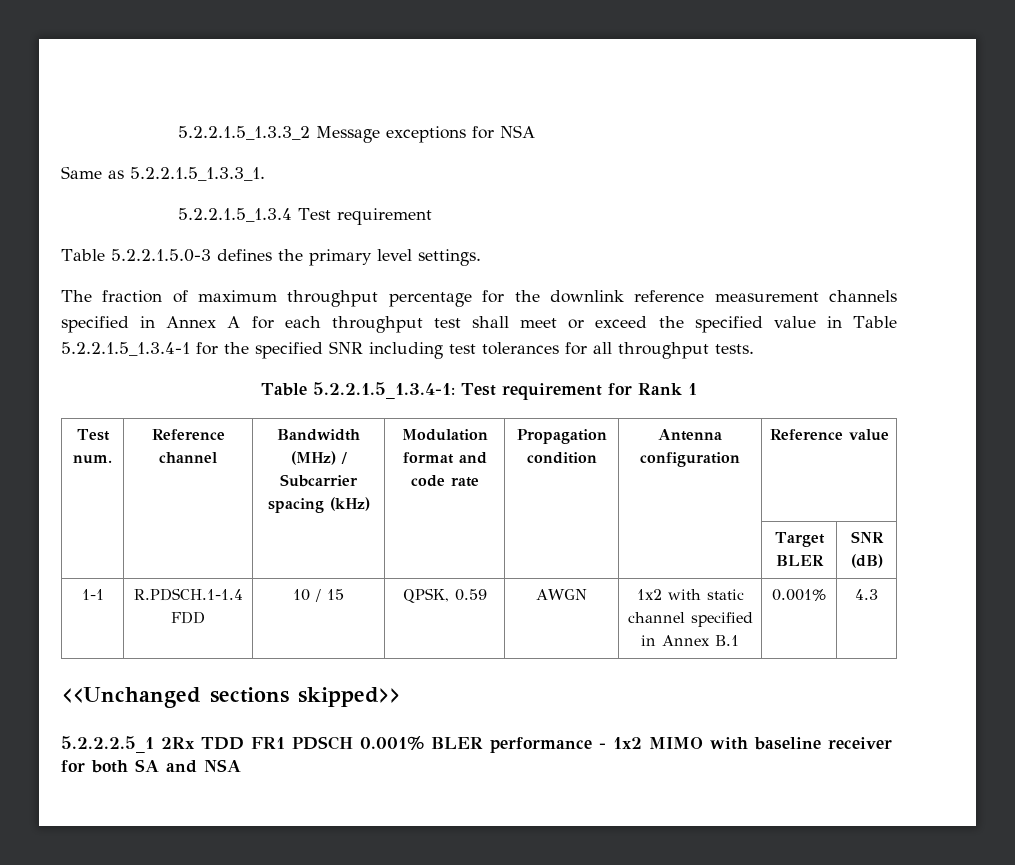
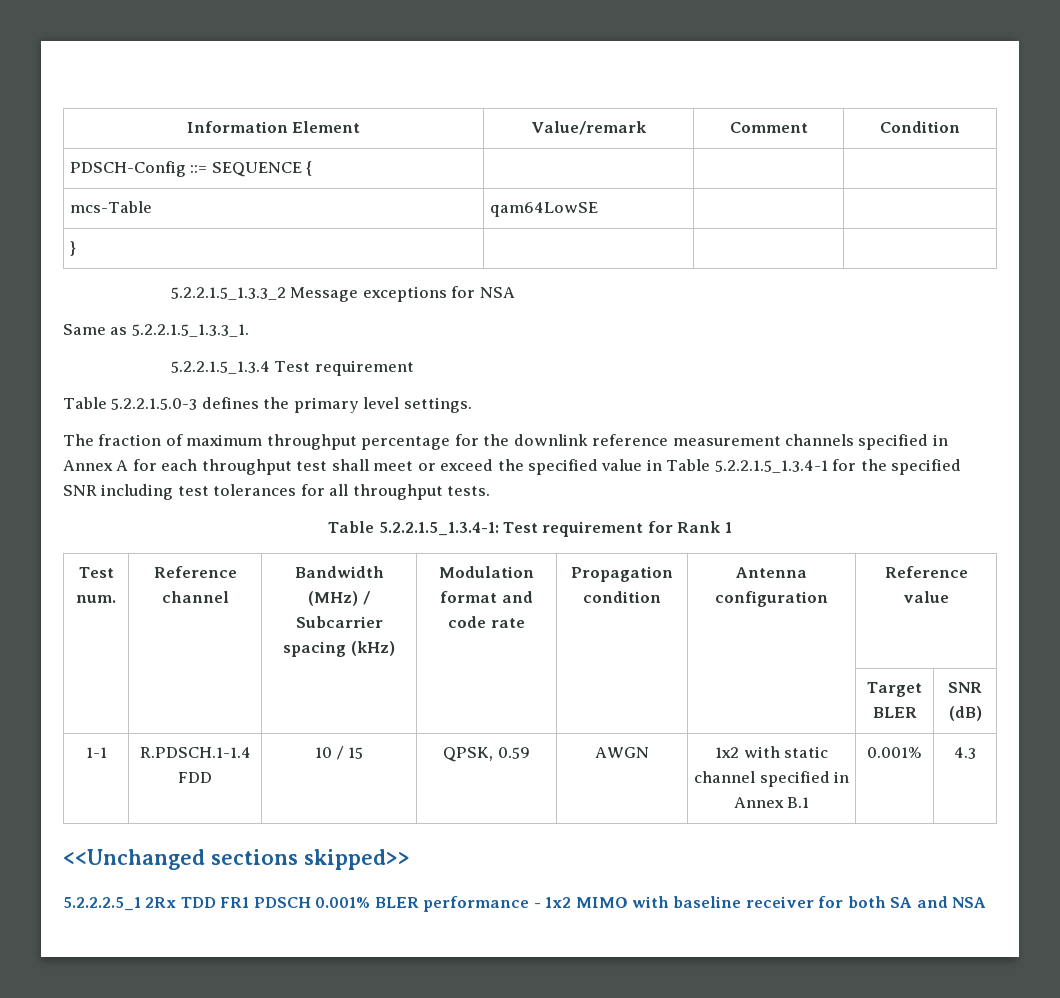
+ Information Element | Value/remark | Comment | Condition
+ PDSCH-Config ::= SEQUENCE { | | |
+ mcs-Table | qam64LowSE | |
+ } | | |

